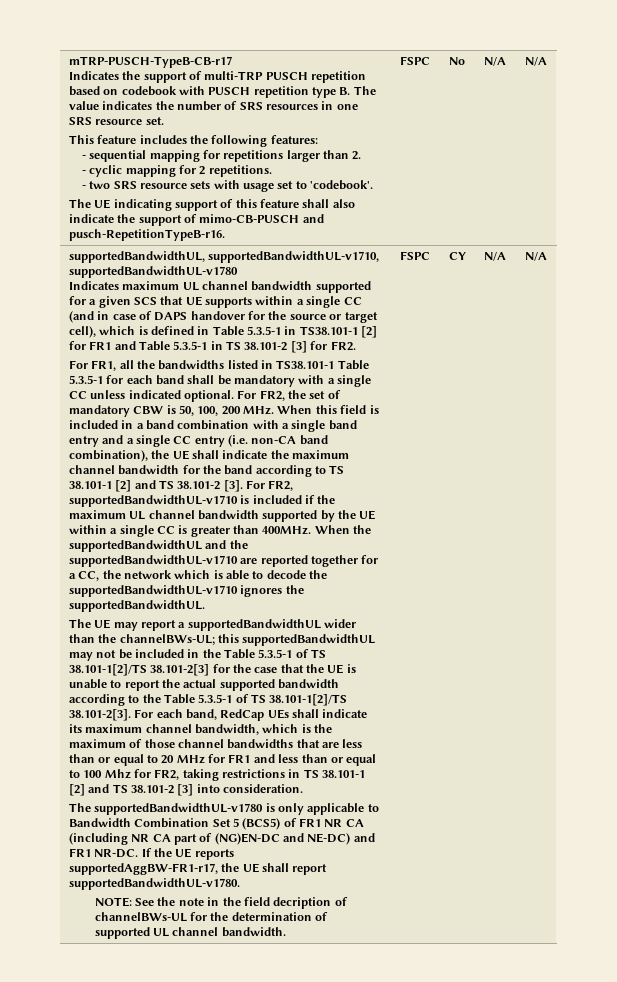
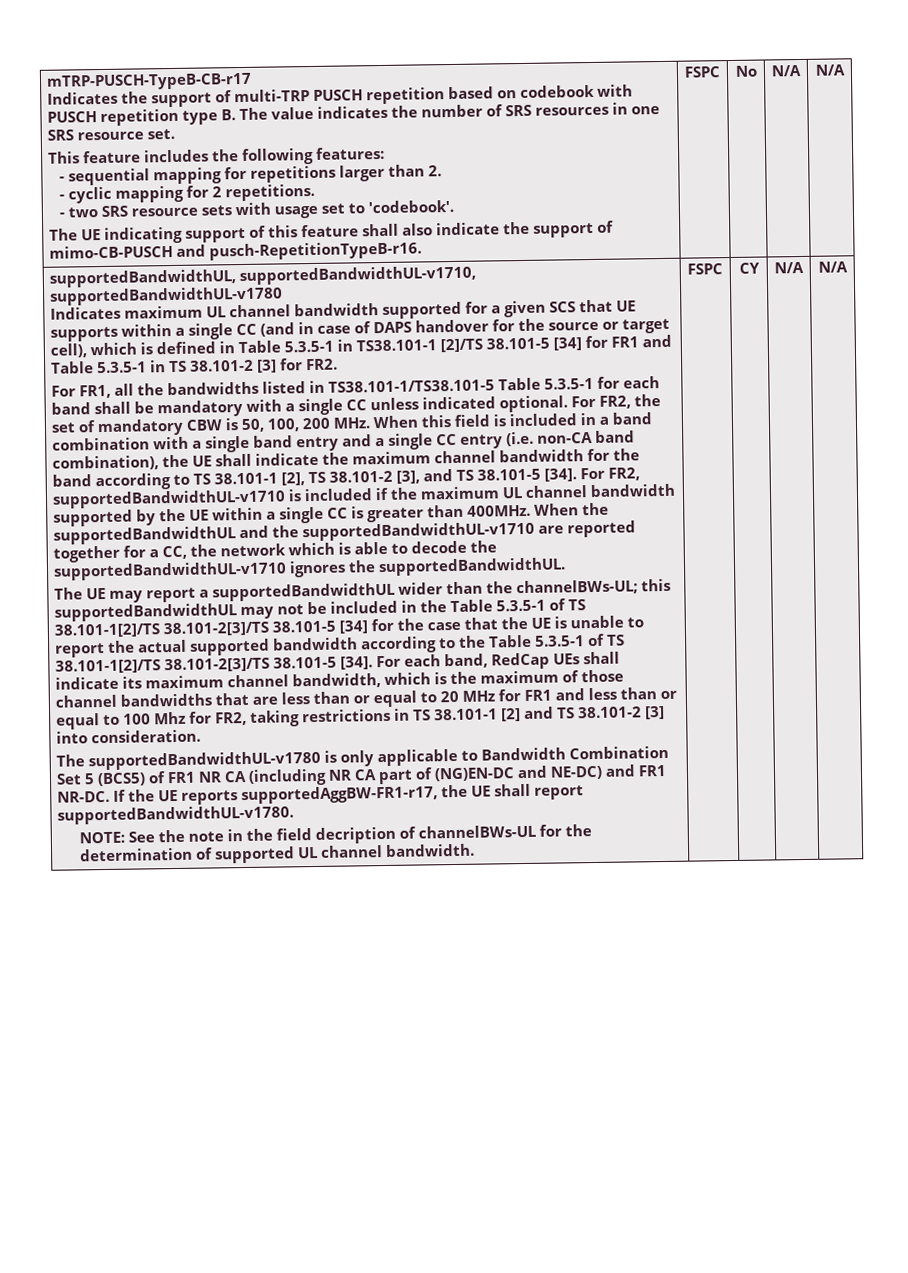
- Indicates maximum UL channel bandwidth supported for a given SCS that UE supports within a single CC (and in case of DAPS handover for the source or target cell), which is defined in Table 5.3.5-1 in TS38.101-1 [2] for FR1 and Table 5.3.5-1 in TS 38.101-2 [3] for FR2.
+ Indicates maximum UL channel bandwidth supported for a given SCS that UE supports within a single CC (and in case of DAPS handover for the source or target cell), which is defined in Table 5.3.5-1 in TS38.101-1 [2]/TS 38.101-5 [34] for FR1 and Table 5.3.5-1 in TS 38.101-2 [3] for FR2.
- For FR1, all the bandwidths listed in TS38.101-1 Table 5.3.5-1 for each band shall be mandatory with a single CC unless indicated optional.
+ For FR1, all the bandwidths listed in TS38.101-1/TS38.101-5 Table 5.3.5-1 for each band shall be mandatory with a single CC unless indicated optional.
- For FR2, the set of mandatory CBW is 50, 100, 200 MHz. When this field is included in a band combination with a single band entry and a single CC entry (i.e. non-CA band combination), the UE shall indicate the maximum channel bandwidth for the band according to TS 38.101-1 [2] and TS 38.101-2 [3].
+ For FR2, the set of mandatory CBW is 50, 100, 200 MHz. When this field is included in a band combination with a single band entry and a single CC entry (i.e. non-CA band combination), the UE shall indicate the maximum channel bandwidth for the band according to TS 38.101-1 [2], TS 38.101-2 [3], and TS 38.101-5 [34].
- this supportedBandwidthUL may not be included in the Table 5.3.5-1 of TS 38.101-1[2]/TS 38.101-2[3] for the case that the UE is unable to report the actual supported bandwidth according to the Table 5.3.5-1 of TS 38.101-1[2]/TS 38.101-2[3]. For each band, RedCap UEs shall indicate its maximum channel bandwidth, which is the maximum of those channel bandwidths that are less than or equal to 20 MHz for FR1 and less than or equal to 100 Mhz for FR2, taking restrictions in TS 38.101-1 [2] and TS 38.101-2 [3] into consideration.
+ this supportedBandwidthUL may not be included in the Table 5.3.5-1 of TS 38.101-1[2]/TS 38.101-2[3]/TS 38.101-5 [34] for the case that the UE is unable to report the actual supported bandwidth according to the Table 5.3.5-1 of TS 38.101-1[2]/TS 38.101-2[3]/TS 38.101-5 [34]. For each band, RedCap UEs shall indicate its maximum channel bandwidth, which is the maximum of those channel bandwidths that are less than or equal to 20 MHz for FR1 and less than or equal to 100 Mhz for FR2, taking restrictions in TS 38.101-1 [2] and TS 38.101-2 [3] into consideration.

